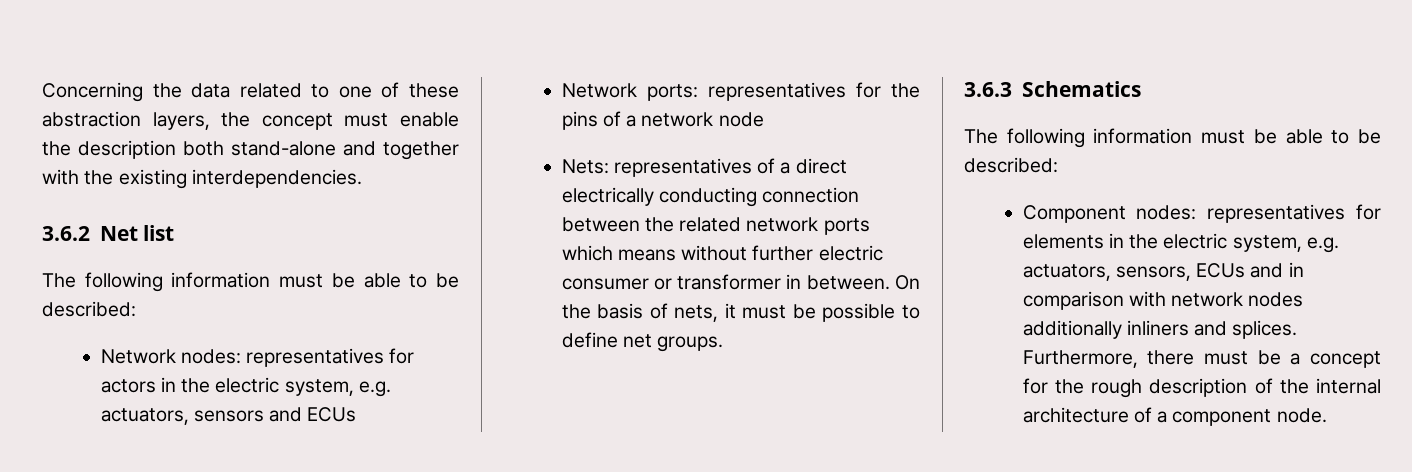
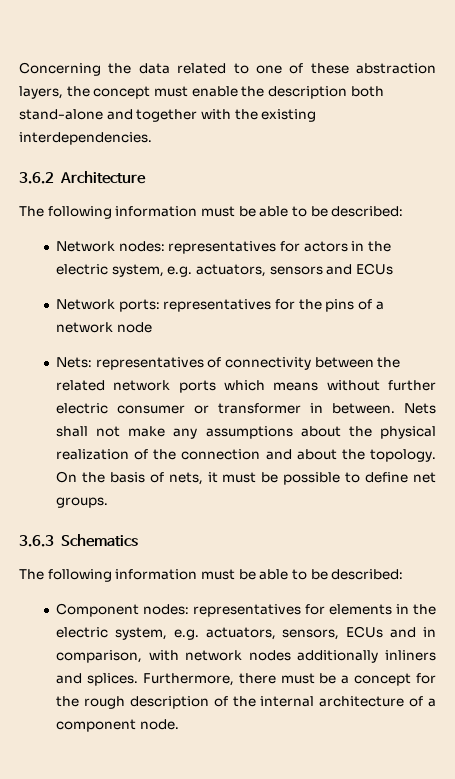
- 3.6.2 Net list
+ 3.6.2 Architecture
- Nets: representatives of a direct electrically conducting connection between the related network ports which means without further electric consumer or transformer in between.
+ Nets: representatives of connectivity between the related network ports which means without further electric consumer or transformer in between.
+ Nets shall not make any assumptions about the physical realization of the connection and about the topology.
- Component nodes: representatives for elements in the electric system, e.g. actuators, sensors, ECUs and in comparison with network nodes additionally inliners and splices.
+ Component nodes: representatives for elements in the electric system, e.g. actuators, sensors, ECUs and in comparison, with network nodes additionally inliners and splices.

